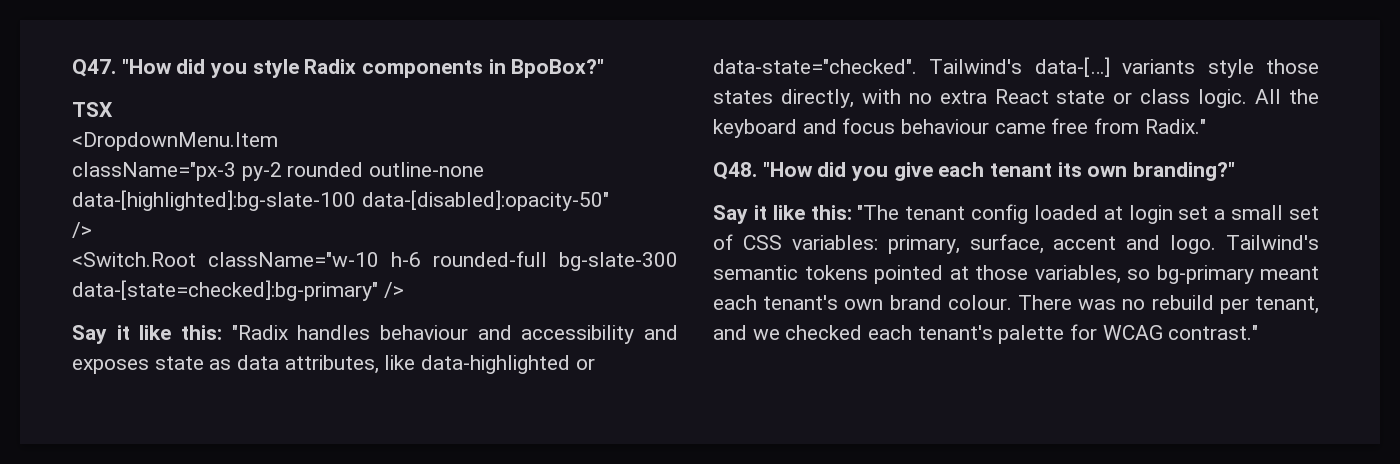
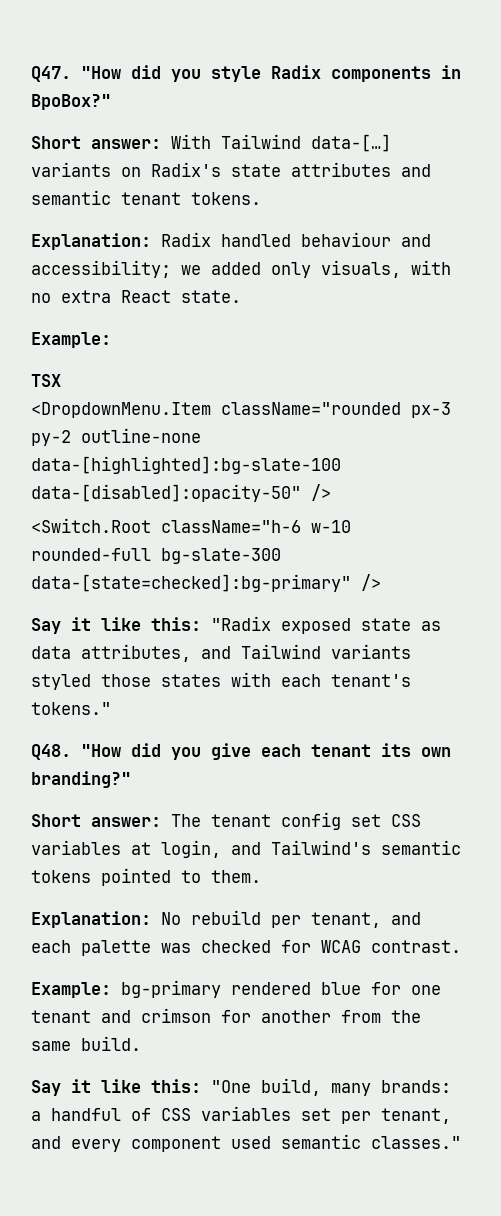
+ Short answer: With Tailwind data-[…] variants on Radix's state attributes and semantic tenant tokens.
+ Explanation: Radix handled behaviour and accessibility; we added only visuals, with no extra React state.
+ Example:
- <DropdownMenu.Item
- className="px-3 py-2 rounded outline-none data-[highlighted]:bg-slate-100 data-[disabled]:opacity-50"
- />
+ <DropdownMenu.Item className="rounded px-3 py-2 outline-none data-[highlighted]:bg-slate-100 data-[disabled]:opacity-50" />
- <Switch.Root className="w-10 h-6 rounded-full bg-slate-300 data-[state=checked]:bg-primary" />
+ <Switch.Root className="h-6 w-10 rounded-full bg-slate-300 data-[state=checked]:bg-primary" />
- Say it like this: "Radix handles behaviour and accessibility and exposes state as data attributes, like data-highlighted or data-state="checked". Tailwind's data-[…] variants style those states directly, with no extra React state or class logic. All the keyboard and focus behaviour came free from Radix."
+ Say it like this: "Radix exposed state as data attributes, and Tailwind variants styled those states with each tenant's tokens."
- Say it like this: "The tenant config loaded at login set a small set of CSS variables: primary, surface, accent and logo. Tailwind's semantic tokens pointed at those variables, so bg-primary meant each tenant's own brand colour. There was no rebuild per tenant, and we checked each tenant's palette for WCAG contrast."
+ Short answer: The tenant config set CSS variables at login, and Tailwind's semantic tokens pointed to them.
+ Explanation: No rebuild per tenant, and each palette was checked for WCAG contrast.
+ Example: bg-primary rendered blue for one tenant and crimson for another from the same build.
+ Say it like this: "One build, many brands: a handful of CSS variables set per tenant, and every component used semantic classes."

